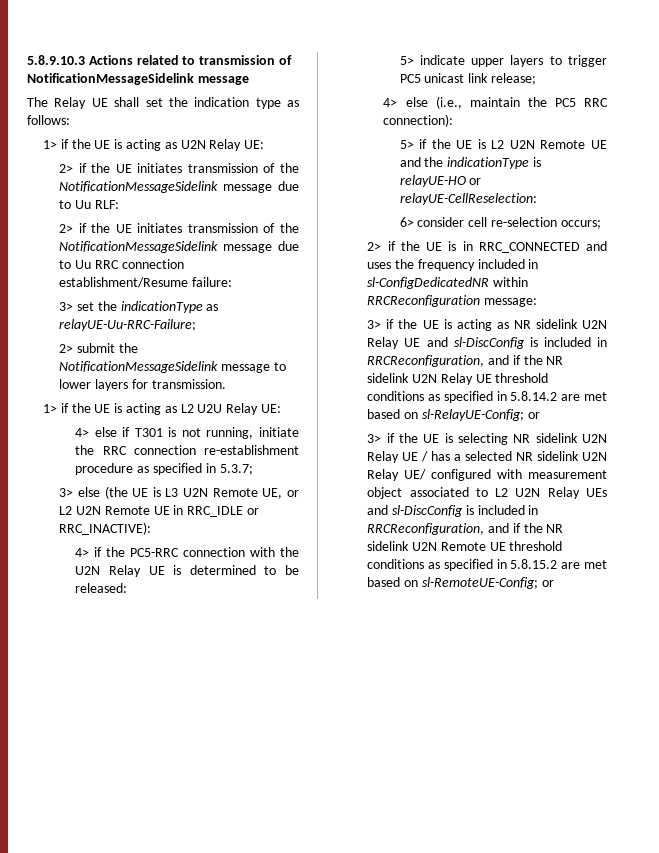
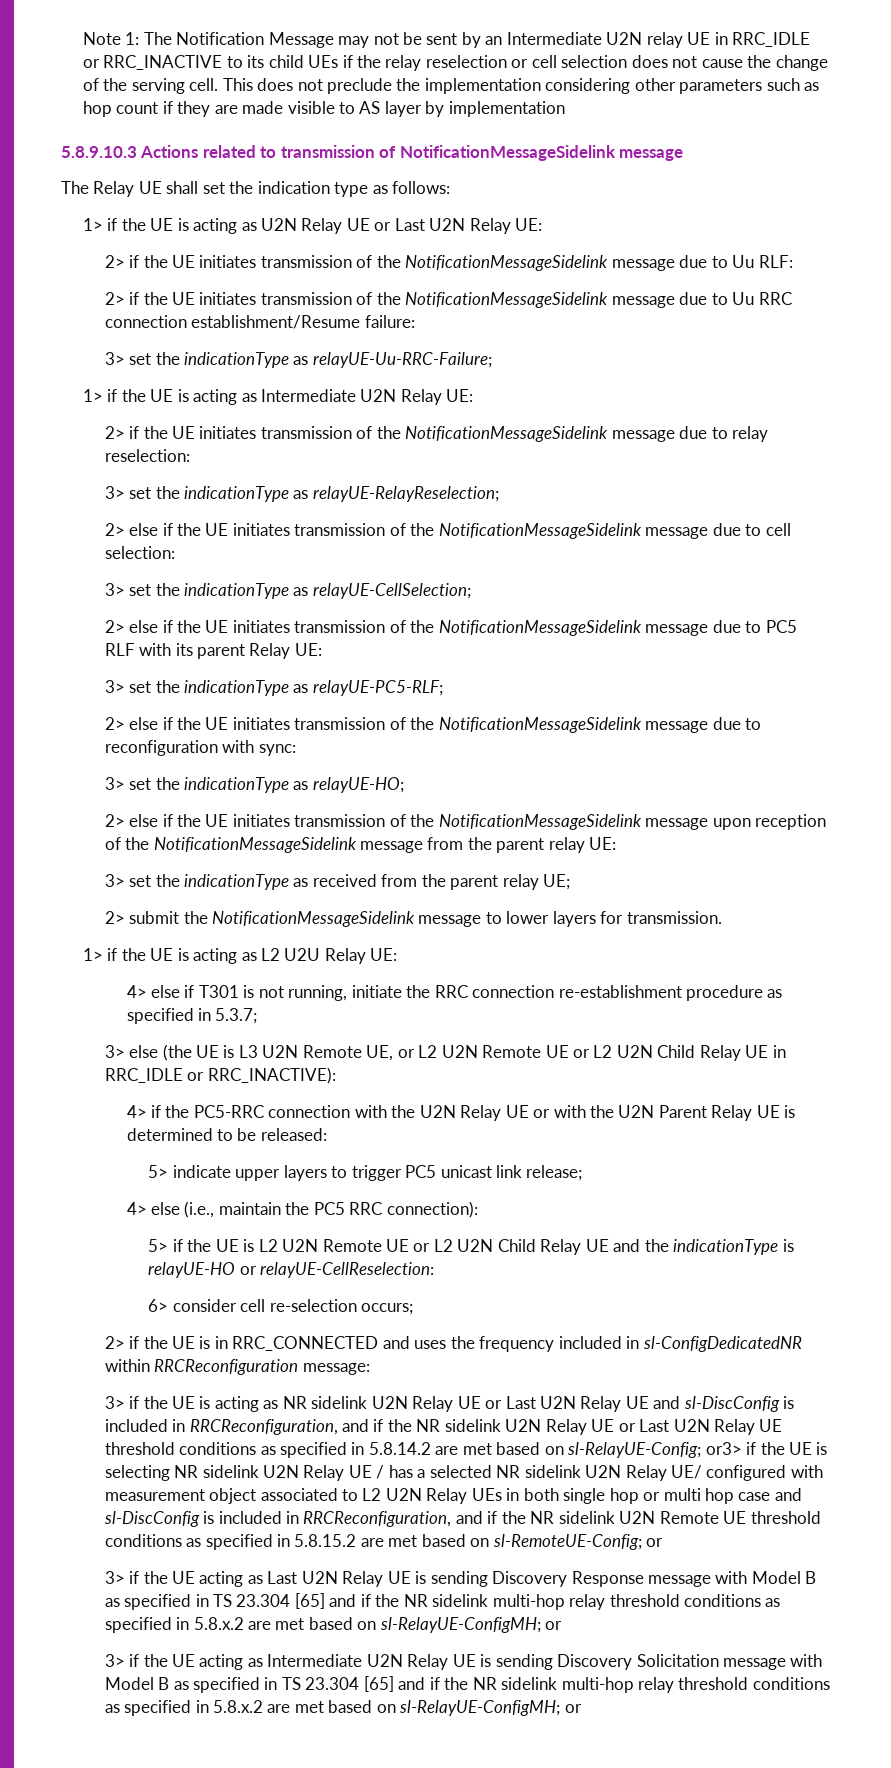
+ Note 1: The Notification Message may not be sent by an Intermediate U2N relay UE in RRC_IDLE or RRC_INACTIVE to its child UEs if the relay reselection or cell selection does not cause the change of the serving cell. This does not preclude the implementation considering other parameters such as hop count if they are made visible to AS layer by implementation
- 1> if the UE is acting as U2N Relay UE:
+ 1> if the UE is acting as U2N Relay UE or Last U2N Relay UE:
+ 1> if the UE is acting as Intermediate U2N Relay UE:
+ 2> if the UE initiates transmission of the NotificationMessageSidelink message due to relay reselection:
+ 3> set the indicationType as relayUE-RelayReselection;
+ 2> else if the UE initiates transmission of the NotificationMessageSidelink message due to cell selection:
+ 3> set the indicationType as relayUE-CellSelection;
+ 2> else if the UE initiates transmission of the NotificationMessageSidelink message due to PC5 RLF with its parent Relay UE:
+ 3> set the indicationType as relayUE-PC5-RLF;
+ 2> else if the UE initiates transmission of the NotificationMessageSidelink message due to reconfiguration with sync:
+ 3> set the indicationType as relayUE-HO;
+ 2> else if the UE initiates transmission of the NotificationMessageSidelink message upon reception of the NotificationMessageSidelink message from the parent relay UE:
+ 3> set the indicationType as received from the parent relay UE;
- 3> else (the UE is L3 U2N Remote UE, or L2 U2N Remote UE in RRC_IDLE or RRC_INACTIVE):
+ 3> else (the UE is L3 U2N Remote UE, or L2 U2N Remote UE or L2 U2N Child Relay UE in RRC_IDLE or RRC_INACTIVE):
- 4> if the PC5-RRC connection with the U2N Relay UE is determined to be released:
+ 4> if the PC5-RRC connection with the U2N Relay UE or with the U2N Parent Relay UE is determined to be released:
- 5> if the UE is L2 U2N Remote UE and the indicationType is relayUE-HO or relayUE-CellReselection:
+ 5> if the UE is L2 U2N Remote UE or L2 U2N Child Relay UE and the indicationType is relayUE-HO or relayUE-CellReselection:
- 3> if the UE is acting as NR sidelink U2N Relay UE and sl-DiscConfig is included in RRCReconfiguration, and if the NR sidelink U2N Relay UE threshold conditions as specified in 5.8.14.2 are met based on sl-RelayUE-Config; or
- 3> if the UE is selecting NR sidelink U2N Relay UE / has a selected NR sidelink U2N Relay UE/ configured with measurement object associated to L2 U2N Relay UEs and sl-DiscConfig is included in RRCReconfiguration, and if the NR sidelink U2N Remote UE threshold conditions as specified in 5.8.15.2 are met based on sl-RemoteUE-Config;
+ 3> if the UE is acting as NR sidelink U2N Relay UE or Last U2N Relay UE and sl-DiscConfig is included in RRCReconfiguration, and if the NR sidelink U2N Relay UE or Last U2N Relay UE threshold conditions as specified in 5.8.14.2 are met based on sl-RelayUE-Config; or3> if the UE is selecting NR sidelink U2N Relay UE / has a selected NR sidelink U2N Relay UE/ configured with measurement object associated to L2 U2N Relay UEs in both single hop or multi hop case and sl-DiscConfig is included in RRCReconfiguration, and if the NR sidelink U2N Remote UE threshold conditions as specified in 5.8.15.2 are met based on sl-RemoteUE-Config;
+ 3> if the UE acting as Last U2N Relay UE is sending Discovery Response message with Model B as specified in TS 23.304 [65] and if the NR sidelink multi-hop relay threshold conditions as specified in 5.8.x.2 are met based on sl-RelayUE-ConfigMH; or
+ 3> if the UE acting as Intermediate U2N Relay UE is sending Discovery Solicitation message with Model B as specified in TS 23.304 [65] and if the NR sidelink multi-hop relay threshold conditions as specified in 5.8.x.2 are met based on sl-RelayUE-ConfigMH; or

